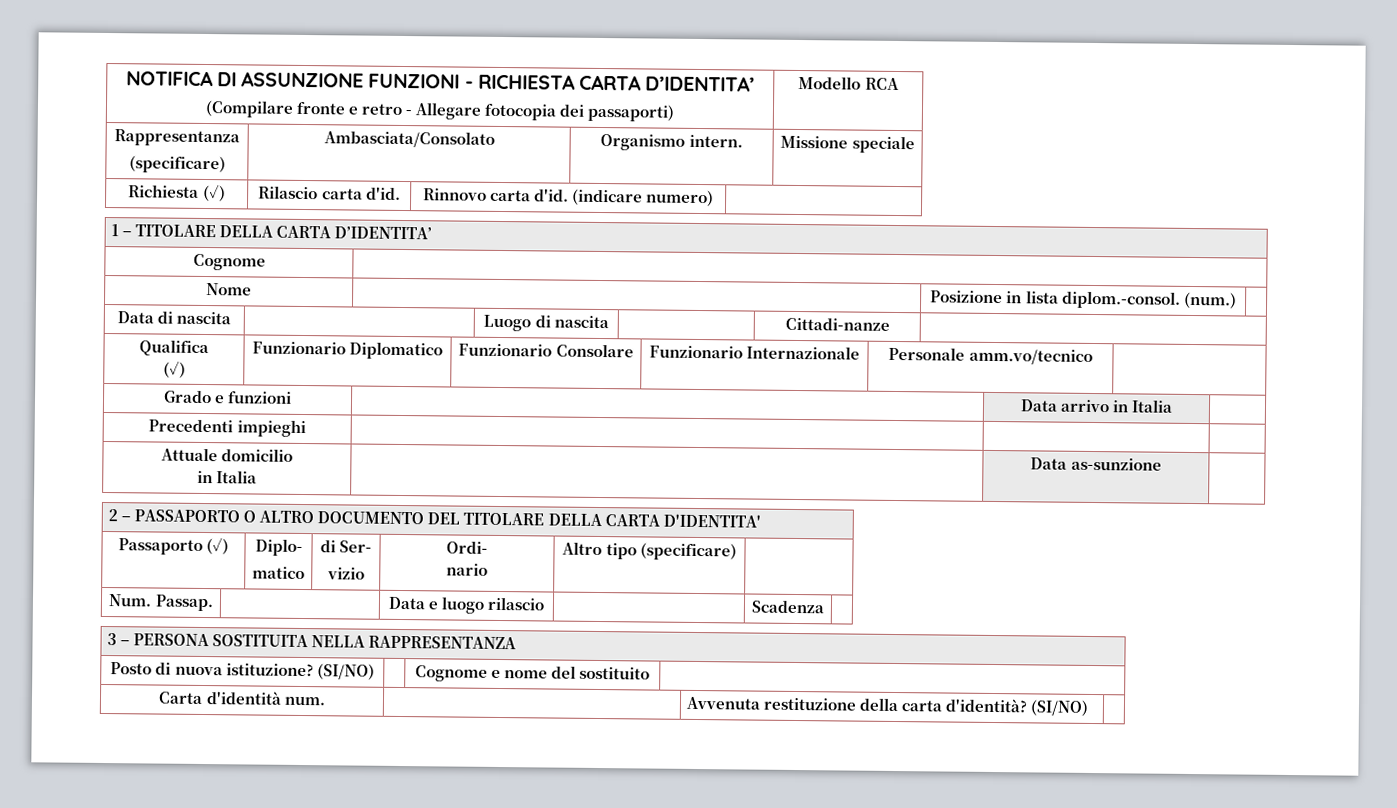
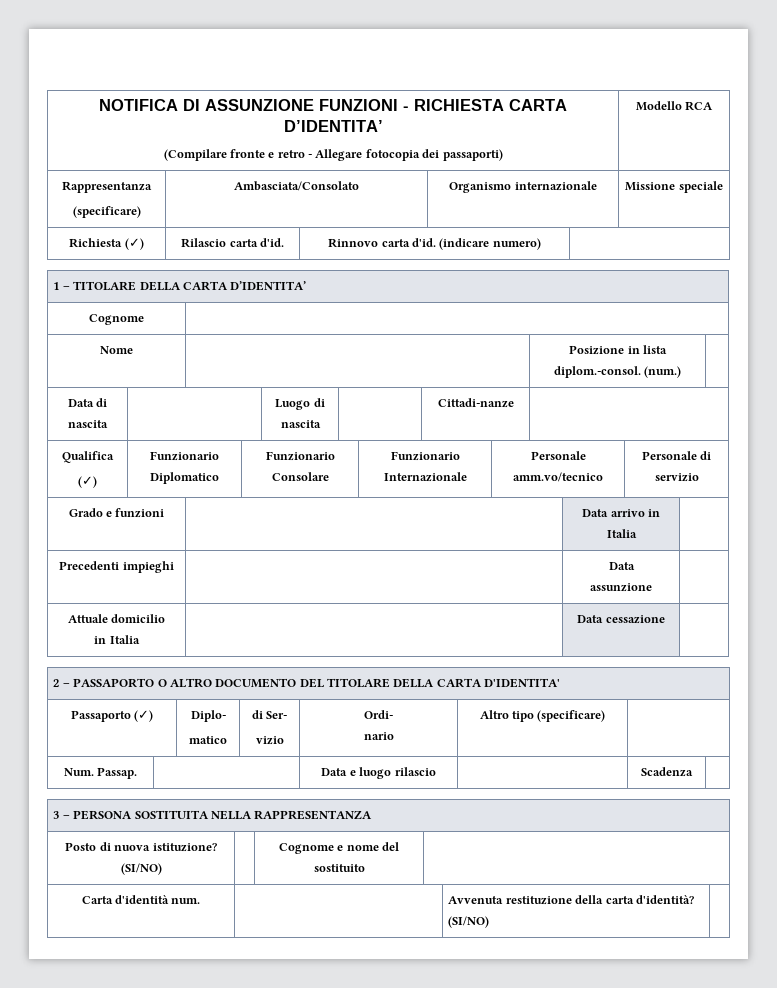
  Rappresentanza
- (specificare) | Ambasciata/Consolato | Organismo intern. | Missione speciale
+ (specificare) | Ambasciata/Consolato | Organismo internazionale | Missione speciale
  Qualifica
- (✓) | Funzionario Diplomatico | Funzionario Consolare | Funzionario Internazionale | Personale amm.vo/tecnico |
+ (✓) | Funzionario Diplomatico | Funzionario Consolare | Funzionario Internazionale | Personale amm.vo/tecnico | Personale di servizio
- Precedenti impieghi | | |
+ Precedenti impieghi | | Data
+ assunzione |
  Attuale domicilio
- in Italia | | Data as-sunzione |
+ in Italia | | Data cessazione |

